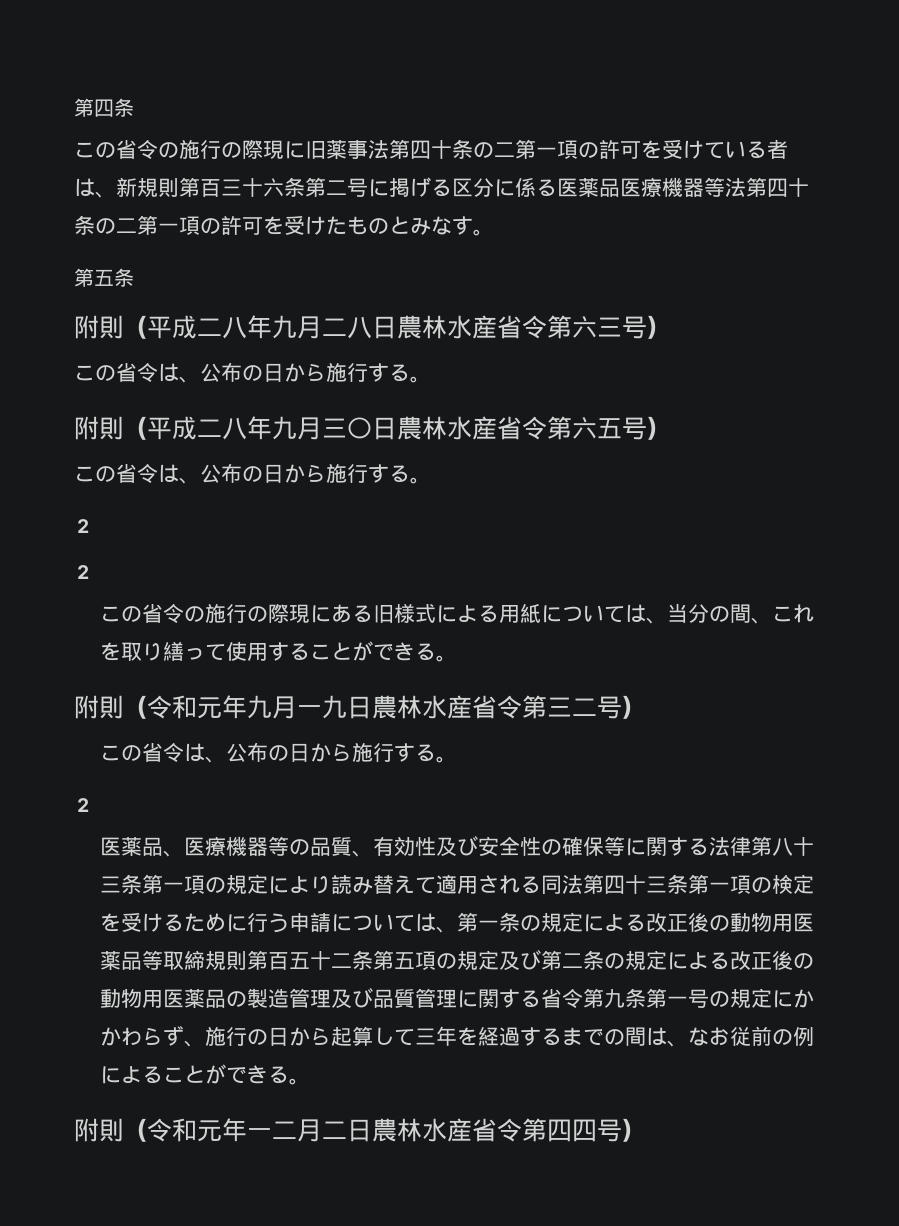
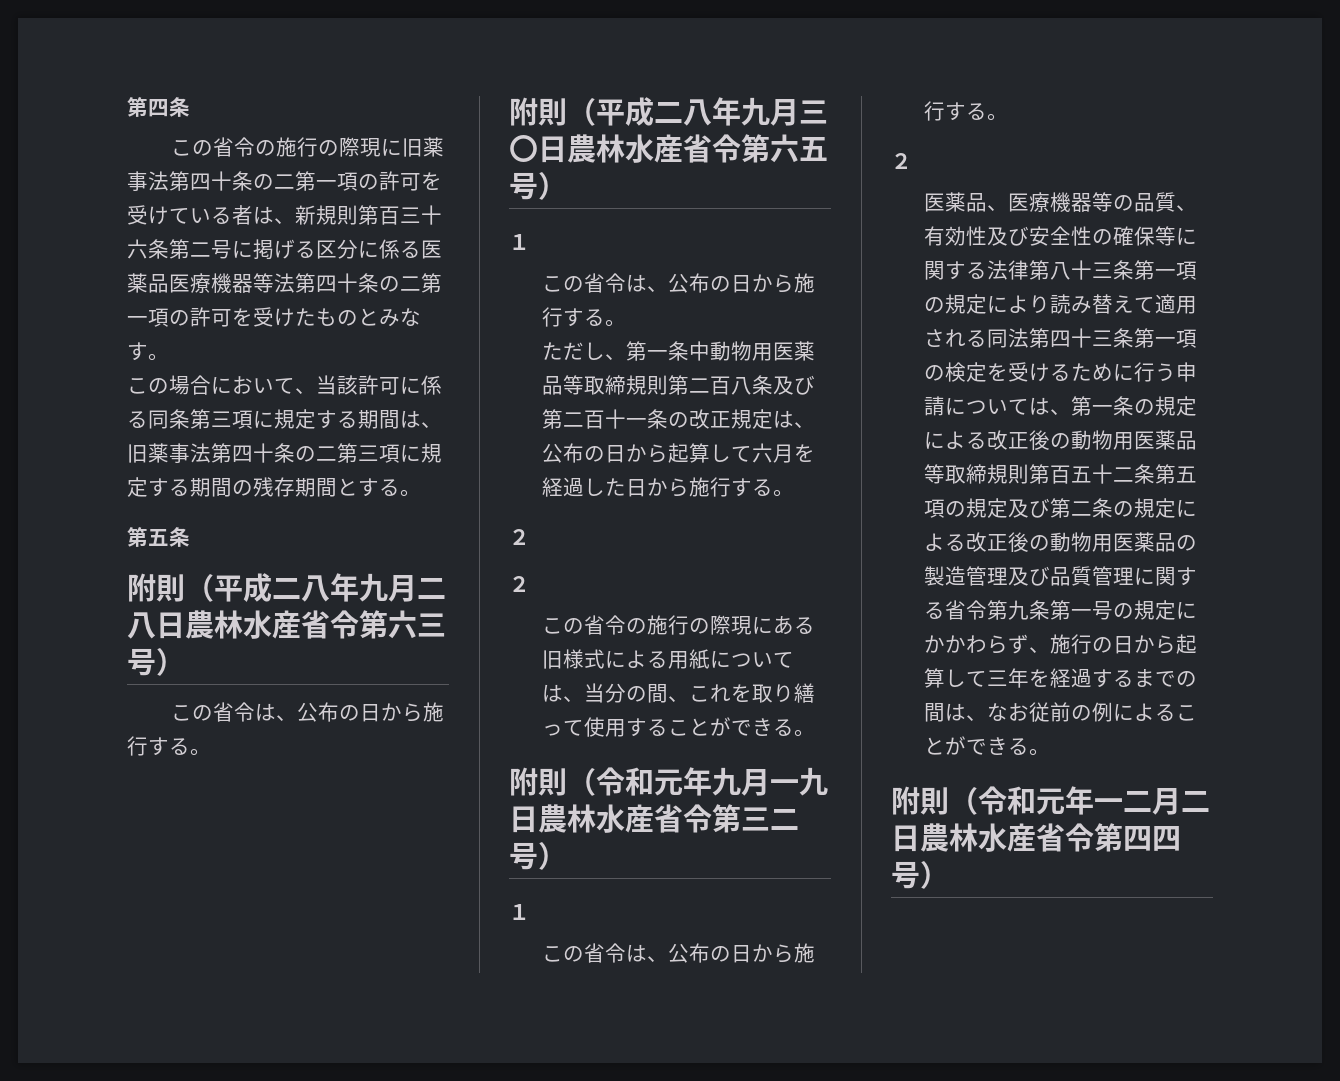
+ この場合において、当該許可に係る同条第三項に規定する期間は、旧薬事法第四十条の二第三項に規定する期間の残存期間とする。
  附則（平成二八年九月三〇日農林水産省令第六五号）
+ １
  この省令は、公布の日から施行する。
+ ただし、第一条中動物用医薬品等取締規則第二百八条及び第二百十一条の改正規定は、公布の日から起算して六月を経過した日から施行する。
  附則（令和元年九月一九日農林水産省令第三二号）
+ １

